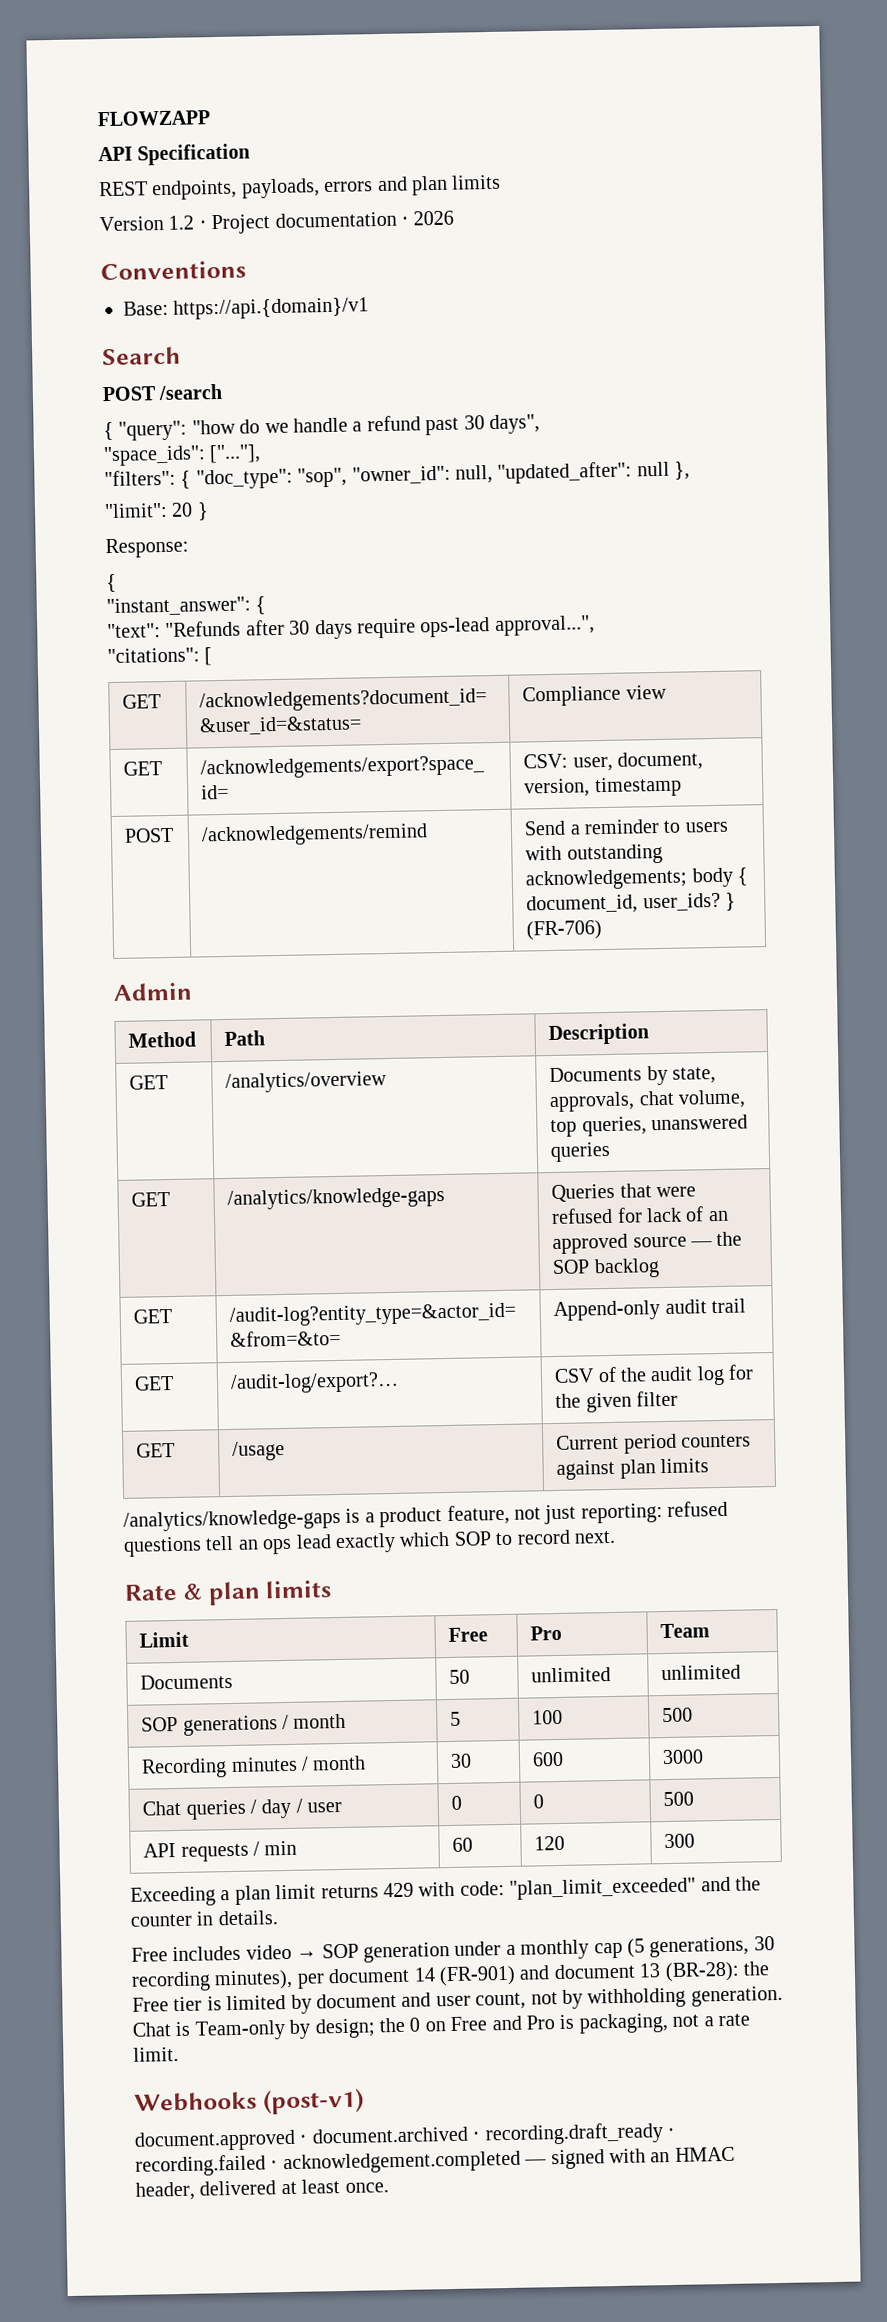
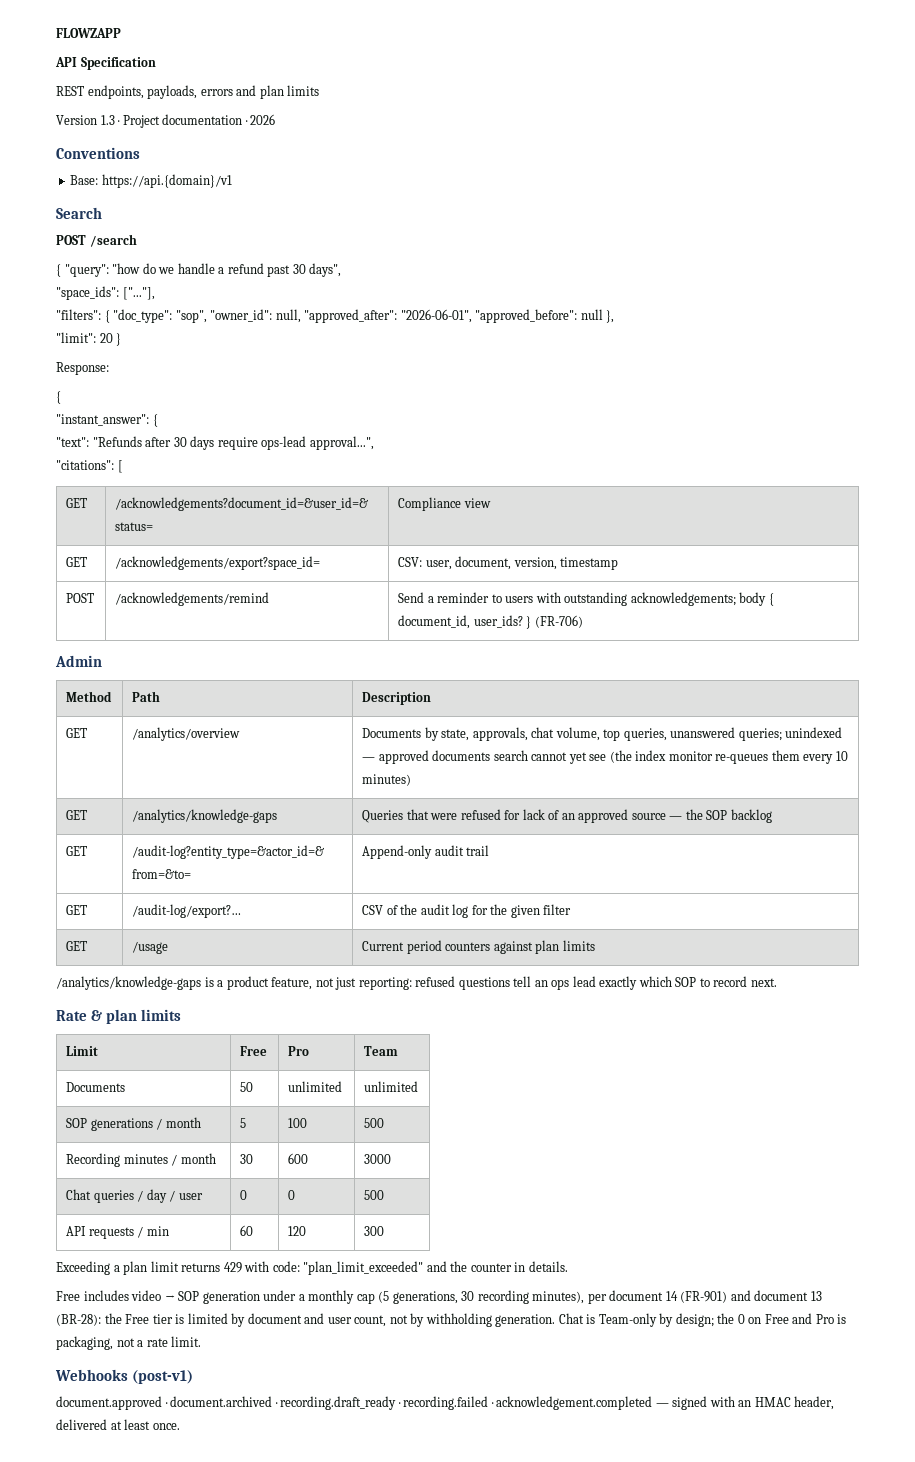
- Version 1.2 · Project documentation · 2026
+ Version 1.3 · Project documentation · 2026
- "filters": { "doc_type": "sop", "owner_id": null, "updated_after": null },
+ "filters": { "doc_type": "sop", "owner_id": null, "approved_after": "2026-06-01", "approved_before": null },
- GET | /analytics/overview | Documents by state, approvals, chat volume, top queries, unanswered queries
+ GET | /analytics/overview | Documents by state, approvals, chat volume, top queries, unanswered queries; unindexed — approved documents search cannot yet see (the index monitor re-queues them every 10 minutes)

